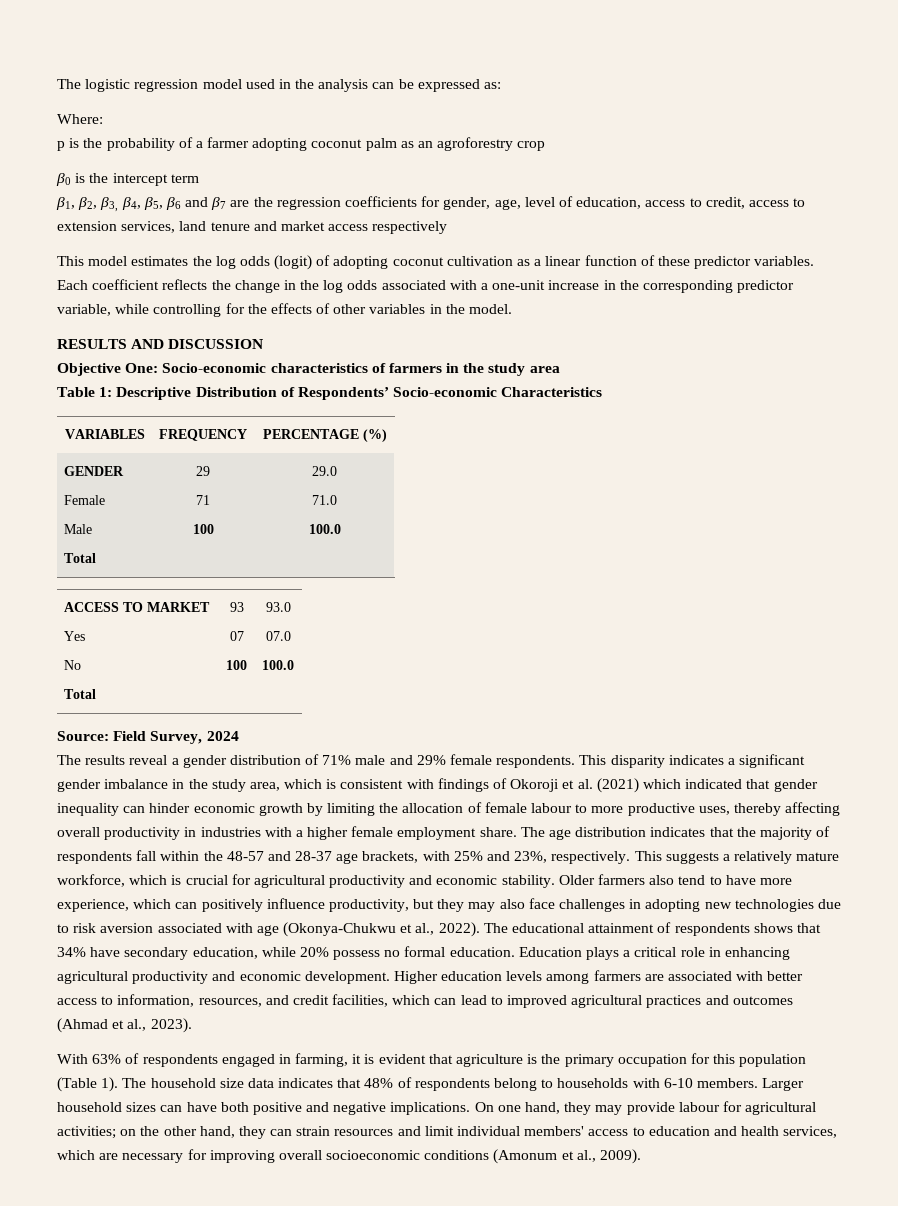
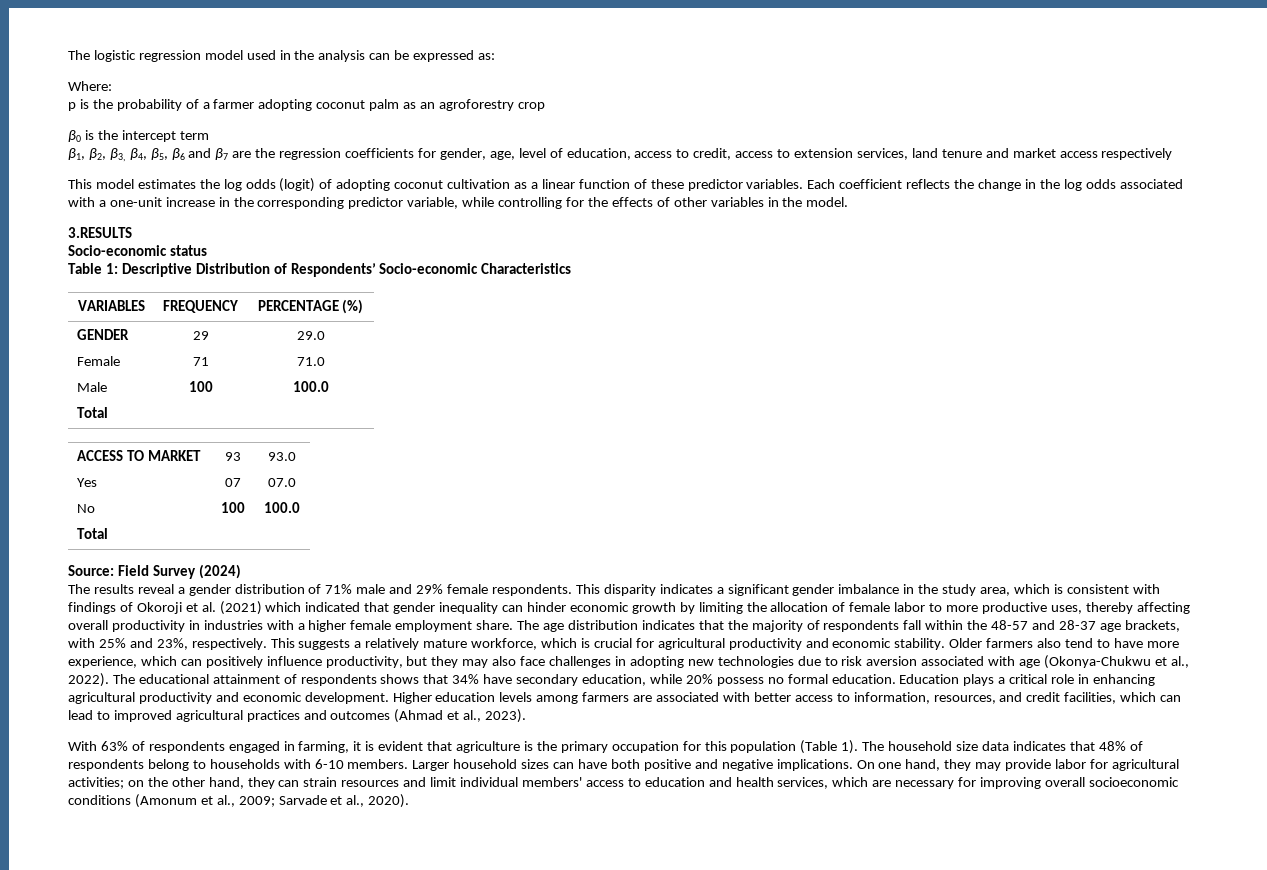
- RESULTS AND DISCUSSION
- Objective One: Socio-economic characteristics of farmers in the study area
+ 3.RESULTS
+ Socio-economic status
- Source: Field Survey, 2024
+ Source: Field Survey (2024)
- This disparity indicates a significant gender imbalance in the study area, which is consistent with findings of Okoroji et al. (2021) which indicated that gender inequality can hinder economic growth by limiting the allocation of female labour to more productive uses, thereby affecting overall productivity in industries with a higher female employment share.
+ This disparity indicates a significant gender imbalance in the study area, which is consistent with findings of Okoroji et al. (2021) which indicated that gender inequality can hinder economic growth by limiting the allocation of female labor to more productive uses, thereby affecting overall productivity in industries with a higher female employment share.
- On one hand, they may provide labour for agricultural activities; on the other hand, they can strain resources and limit individual members' access to education and health services, which are necessary for improving overall socioeconomic conditions (Amonum et al., 2009).
+ On one hand, they may provide labor for agricultural activities; on the other hand, they can strain resources and limit individual members' access to education and health services, which are necessary for improving overall socioeconomic conditions (Amonum et al., 2009; Sarvade et al., 2020).

